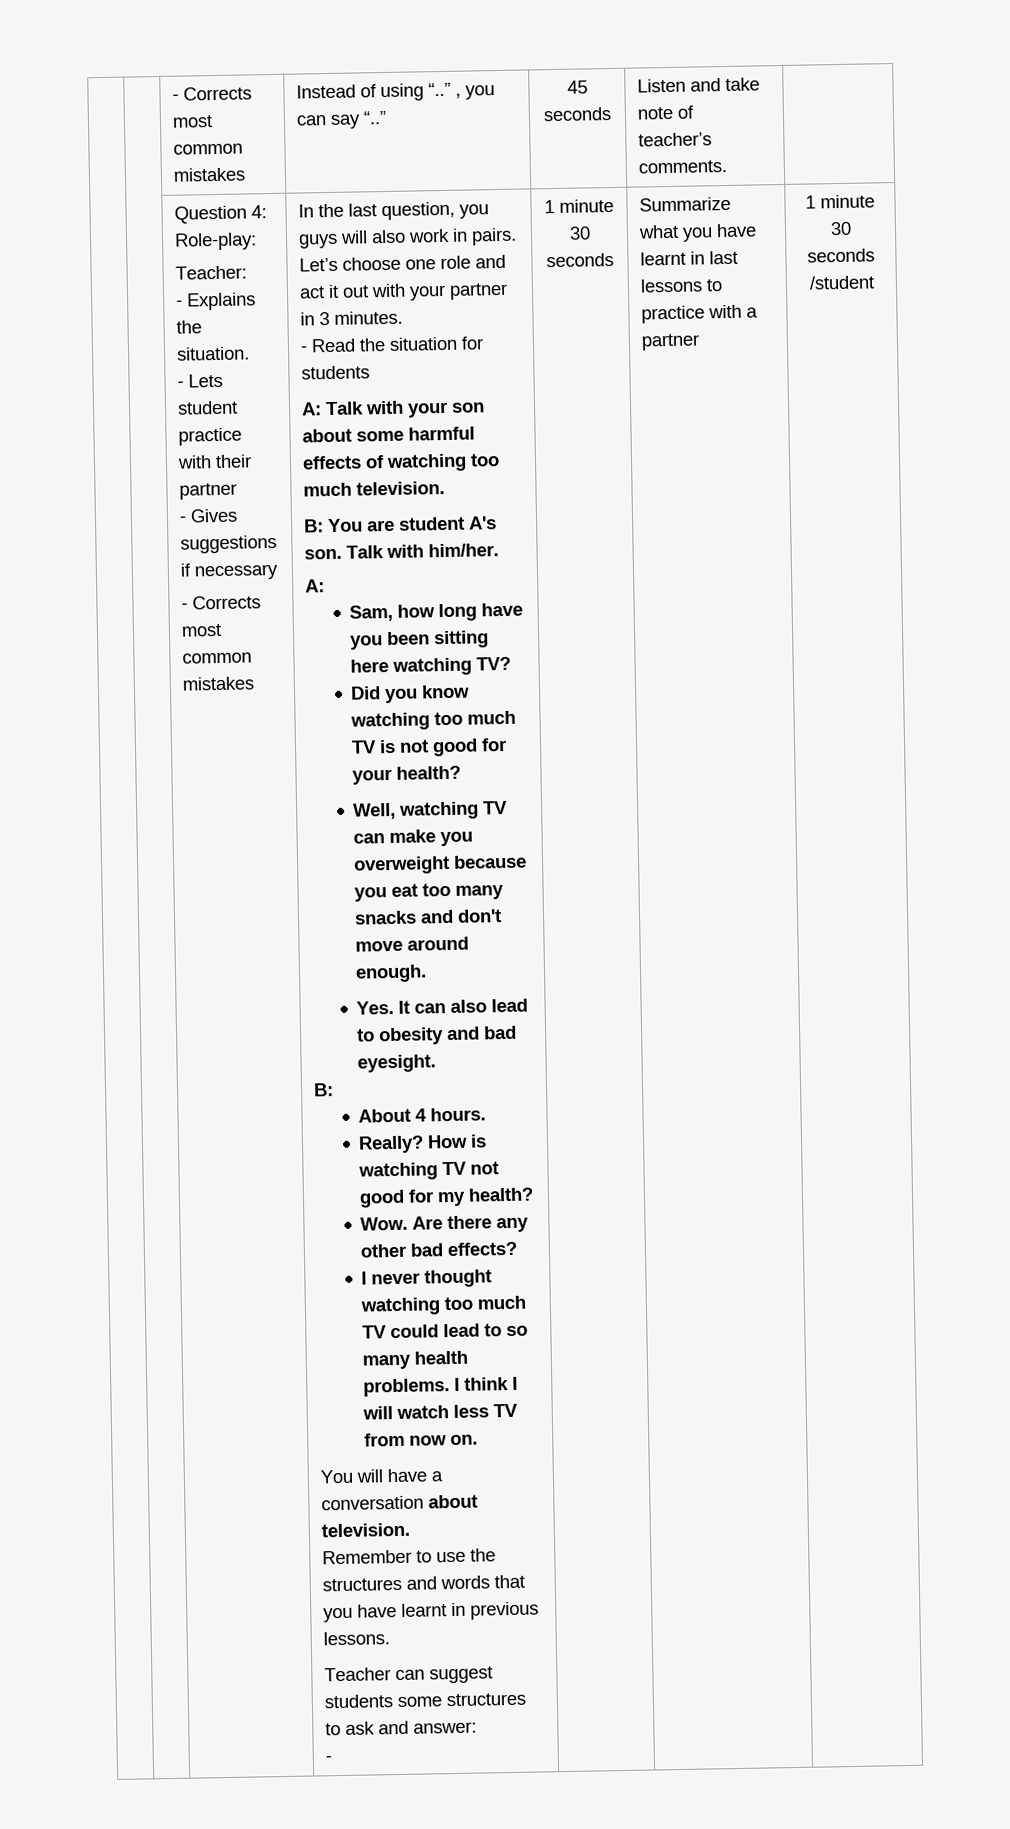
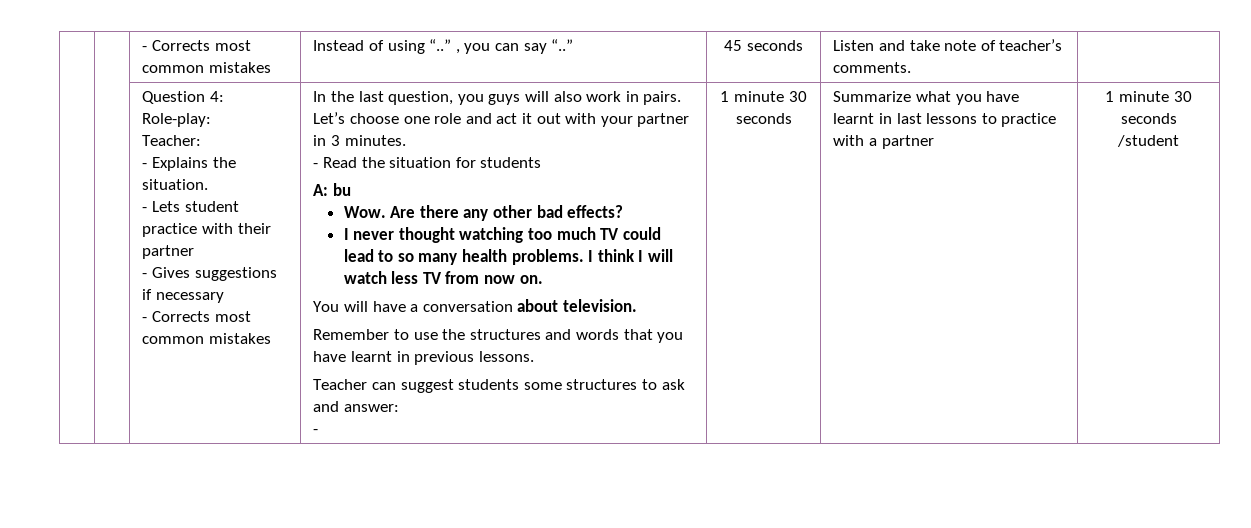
- A: Talk with your son about some harmful effects of watching too much television.
- B: You are student A's son. Talk with him/her.
- A:
- Sam, how long have you been sitting here watching TV?
- Did you know watching too much TV is not good for your health?
- Well, watching TV can make you overweight because you eat too many snacks and don't move around enough.
- Yes. It can also lead to obesity and bad eyesight.
- B:
- About 4 hours.
- Really? How is watching TV not good for my health?
+ A: bu

